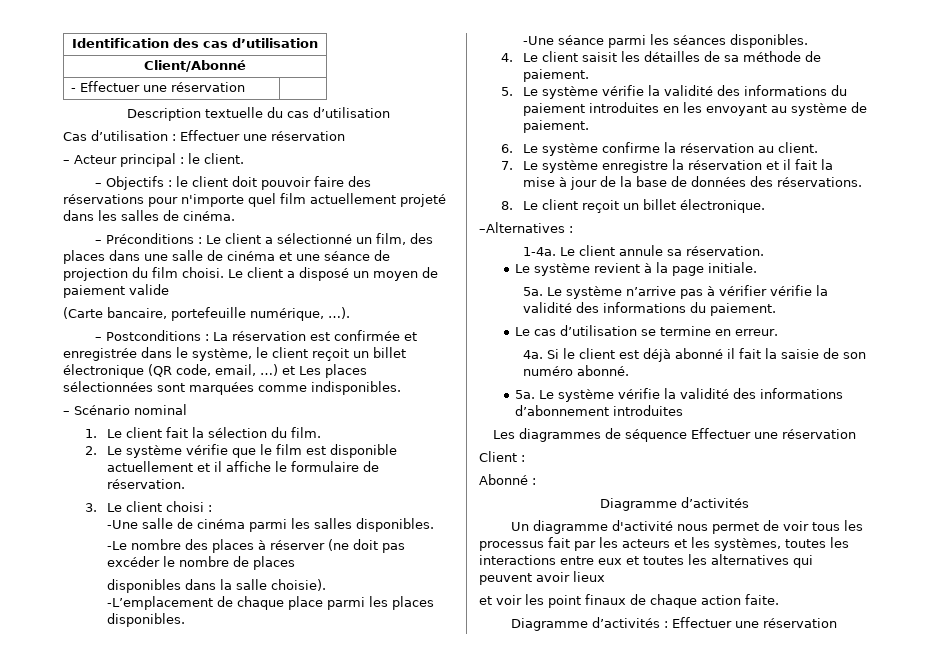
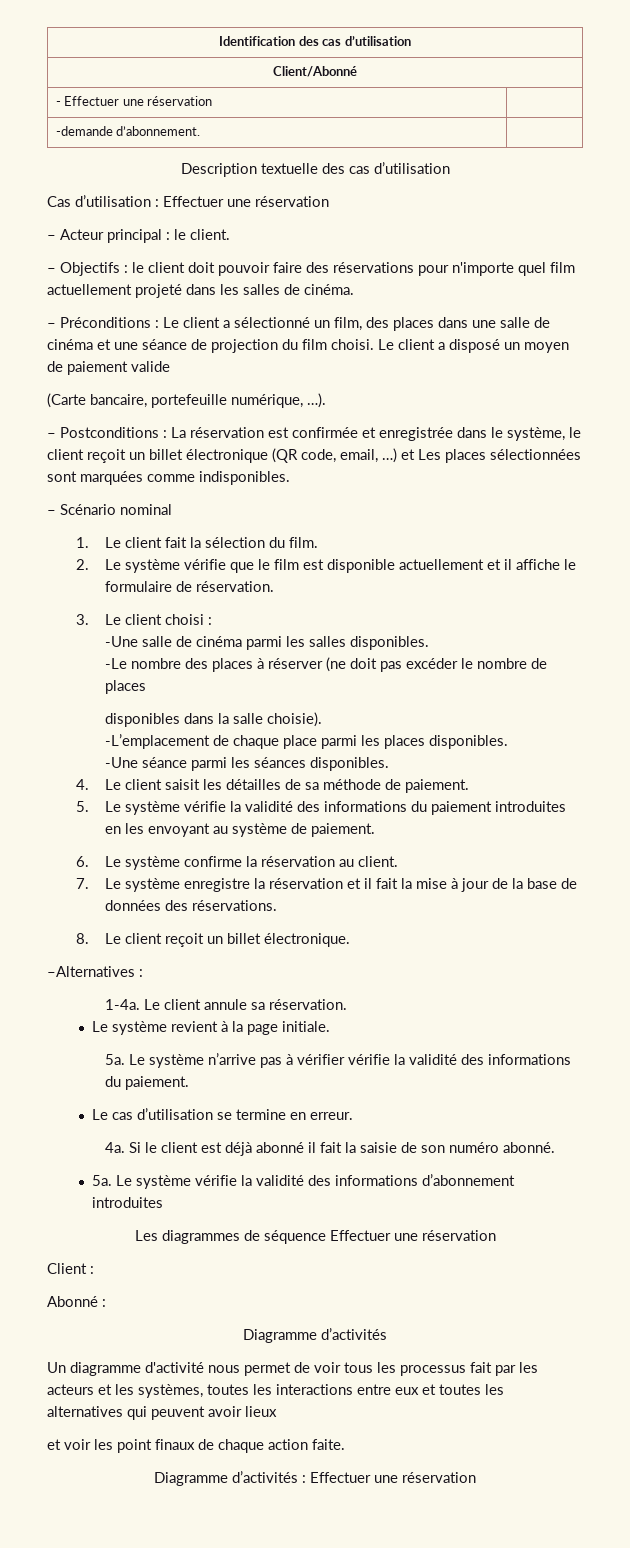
+ -demande d’abonnement. |
- Description textuelle du cas d’utilisation
+ Description textuelle des cas d’utilisation

